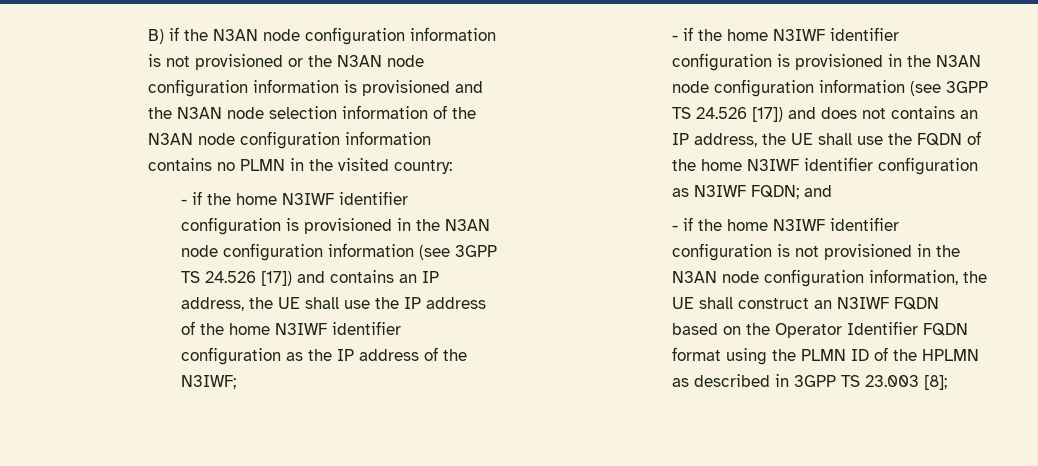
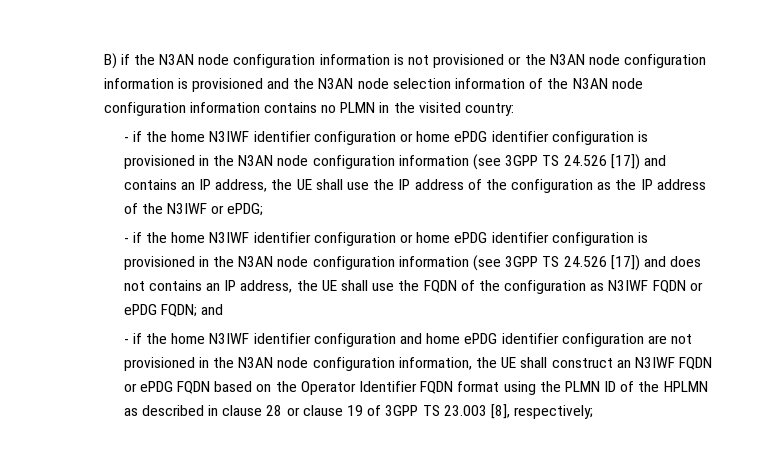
- - if the home N3IWF identifier configuration is provisioned in the N3AN node configuration information (see 3GPP TS 24.526 [17]) and contains an IP address, the UE shall use the IP address of the home N3IWF identifier configuration as the IP address of the N3IWF;
- - if the home N3IWF identifier configuration is provisioned in the N3AN node configuration information (see 3GPP TS 24.526 [17]) and does not contains an IP address, the UE shall use the FQDN of the home N3IWF identifier configuration as N3IWF FQDN;
+ - if the home N3IWF identifier configuration or home ePDG identifier configuration is provisioned in the N3AN node configuration information (see 3GPP TS 24.526 [17]) and contains an IP address, the UE shall use the IP address of the configuration as the IP address of the N3IWF or ePDG;
+ - if the home N3IWF identifier configuration or home ePDG identifier configuration is provisioned in the N3AN node configuration information (see 3GPP TS 24.526 [17]) and does not contains an IP address, the UE shall use the FQDN of the configuration as N3IWF FQDN or ePDG FQDN;
- - if the home N3IWF identifier configuration is not provisioned in the N3AN node configuration information, the UE shall construct an N3IWF FQDN based on the Operator Identifier FQDN format using the PLMN ID of the HPLMN as described in 3GPP TS 23.003 [8];
+ - if the home N3IWF identifier configuration and home ePDG identifier configuration are not provisioned in the N3AN node configuration information, the UE shall construct an N3IWF FQDN or ePDG FQDN based on the Operator Identifier FQDN format using the PLMN ID of the HPLMN as described in clause 28 or clause 19 of 3GPP TS 23.003 [8], respectively;

